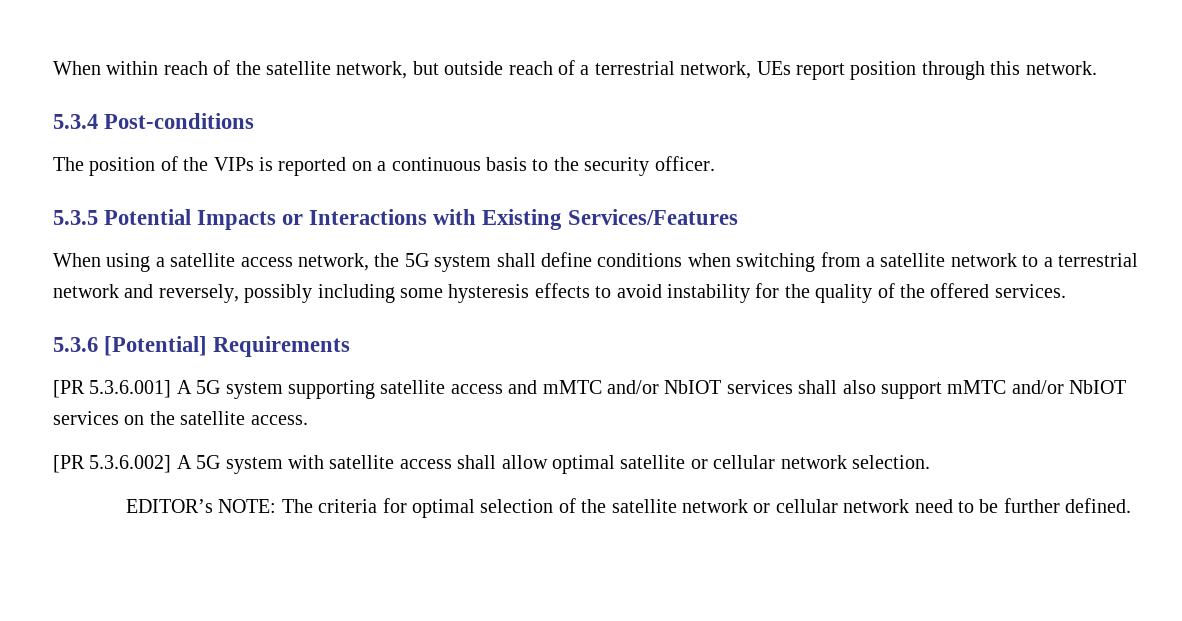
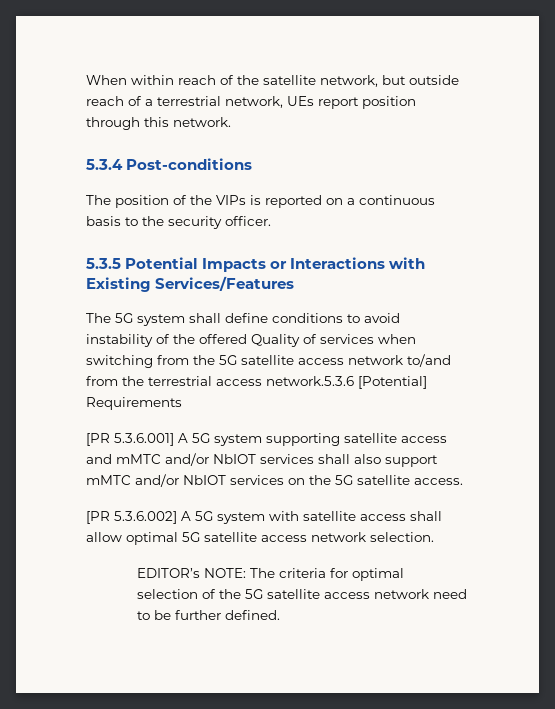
- When using a satellite access network, the 5G system shall define conditions when switching from a satellite network to a terrestrial network and reversely, possibly including some hysteresis effects to avoid instability for the quality of the offered services.
- 5.3.6 [Potential] Requirements
+ The 5G system shall define conditions to avoid instability of the offered Quality of services when switching from the 5G satellite access network to/and from the terrestrial access network.5.3.6 [Potential] Requirements
- [PR 5.3.6.001] A 5G system supporting satellite access and mMTC and/or NbIOT services shall also support mMTC and/or NbIOT services on the satellite access.
+ [PR 5.3.6.001] A 5G system supporting satellite access and mMTC and/or NbIOT services shall also support mMTC and/or NbIOT services on the 5G satellite access.
- [PR 5.3.6.002] A 5G system with satellite access shall allow optimal satellite or cellular network selection.
+ [PR 5.3.6.002] A 5G system with satellite access shall allow optimal 5G satellite access network selection.
- EDITOR’s NOTE: The criteria for optimal selection of the satellite network or cellular network need to be further defined.
+ EDITOR’s NOTE: The criteria for optimal selection of the 5G satellite access network need to be further defined.

